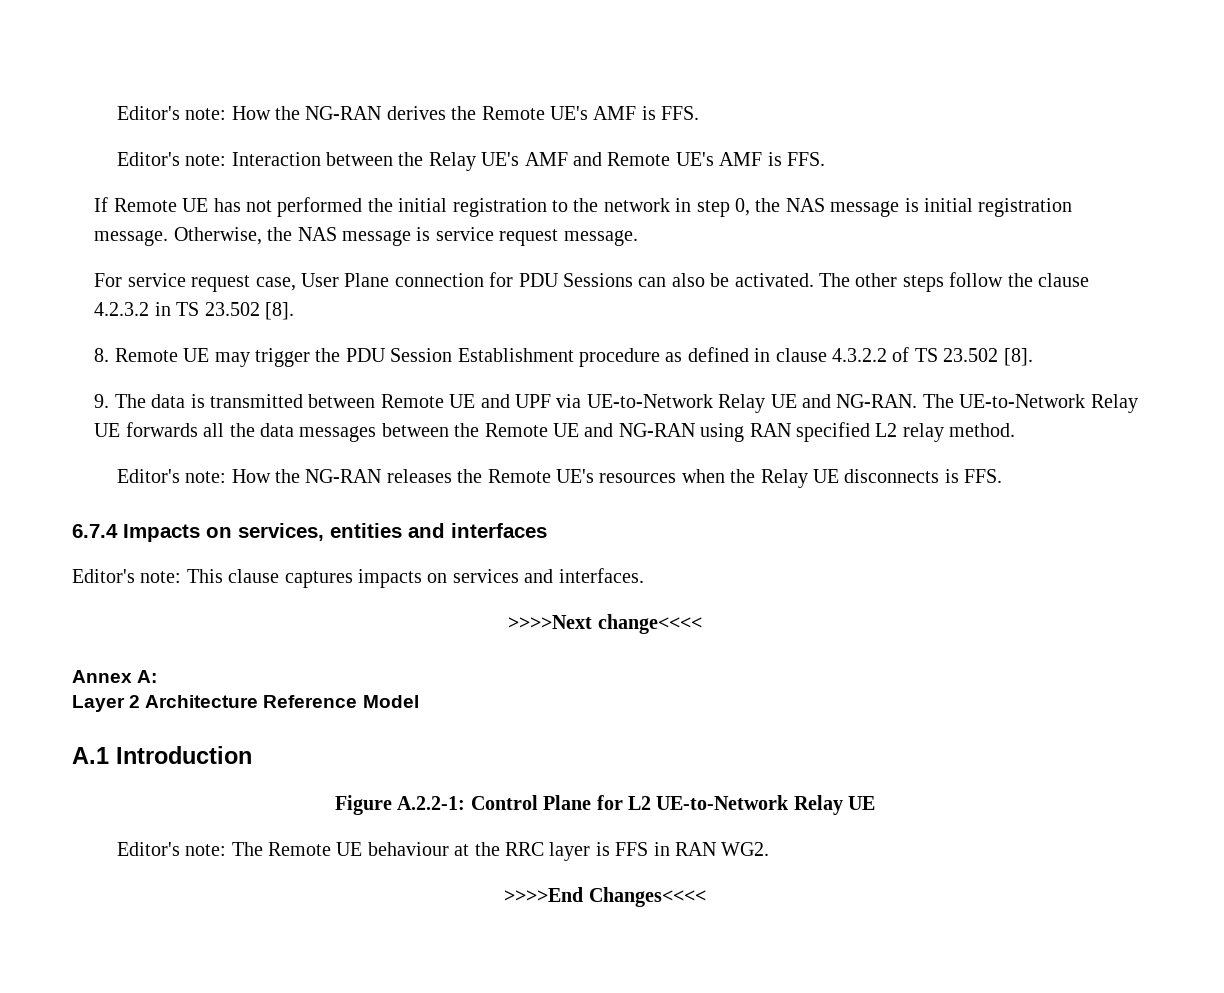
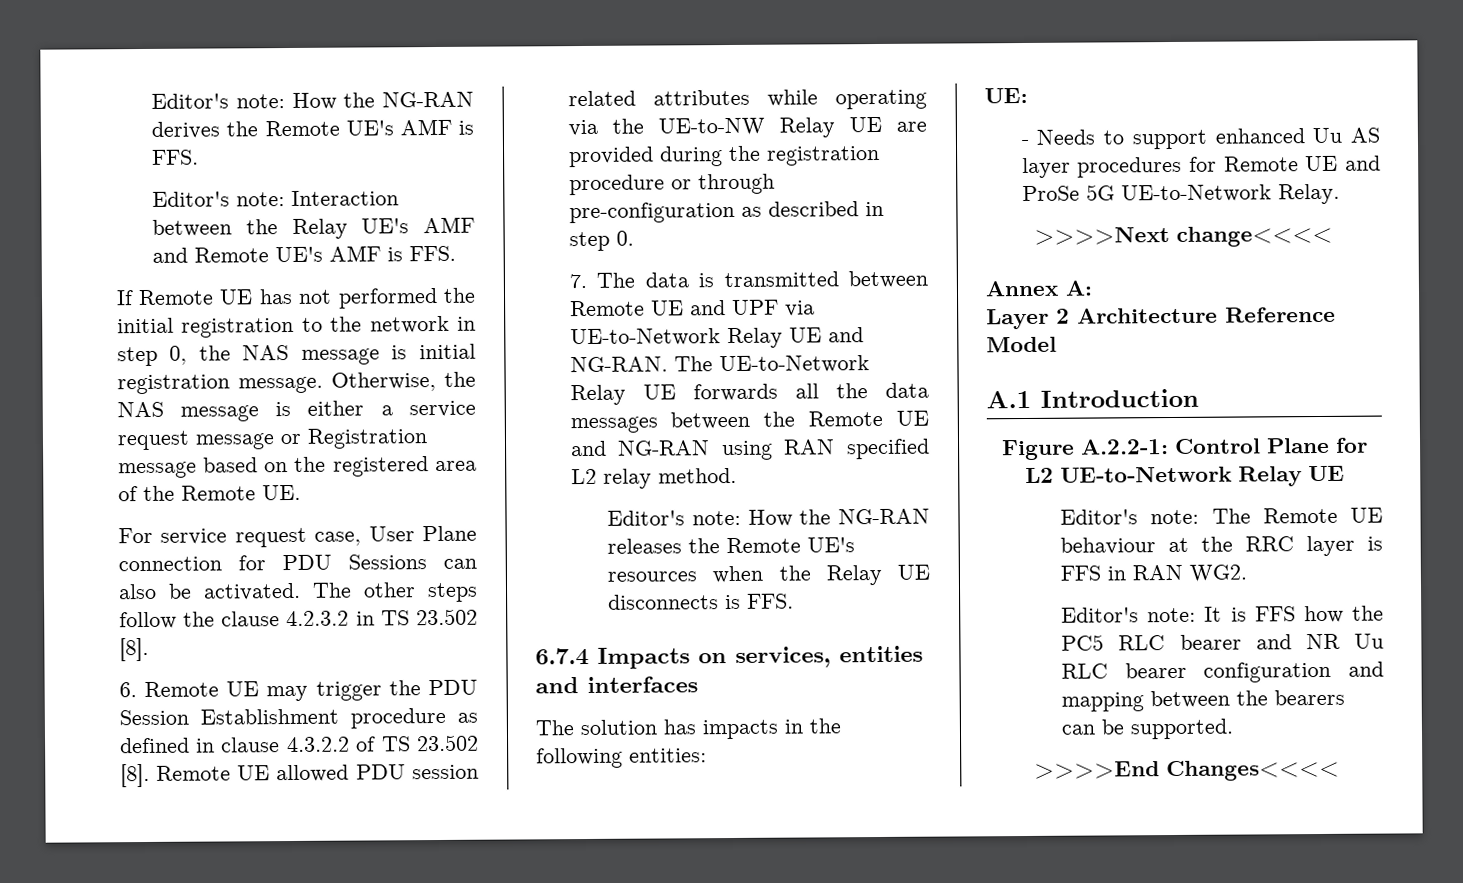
- Otherwise, the NAS message is service request message.
+ Otherwise, the NAS message is either a service request message or Registration message based on the registered area of the Remote UE.
- 8. Remote UE may trigger the PDU Session Establishment procedure as defined in clause 4.3.2.2 of TS 23.502 [8].
- 9. The data is transmitted between Remote UE and UPF via UE-to-Network Relay UE and NG-RAN.
+ 6. Remote UE may trigger the PDU Session Establishment procedure as defined in clause 4.3.2.2 of TS 23.502 [8]. Remote UE allowed PDU session related attributes while operating via the UE-to-NW Relay UE are provided during the registration procedure or through pre-configuration as described in step 0.
+ 7. The data is transmitted between Remote UE and UPF via UE-to-Network Relay UE and NG-RAN.
- Editor's note: This clause captures impacts on services and interfaces.
+ The solution has impacts in the following entities:
+ UE:
+ - Needs to support enhanced Uu AS layer procedures for Remote UE and ProSe 5G UE-to-Network Relay.
+ Editor's note: It is FFS how the PC5 RLC bearer and NR Uu RLC bearer configuration and mapping between the bearers can be supported.

